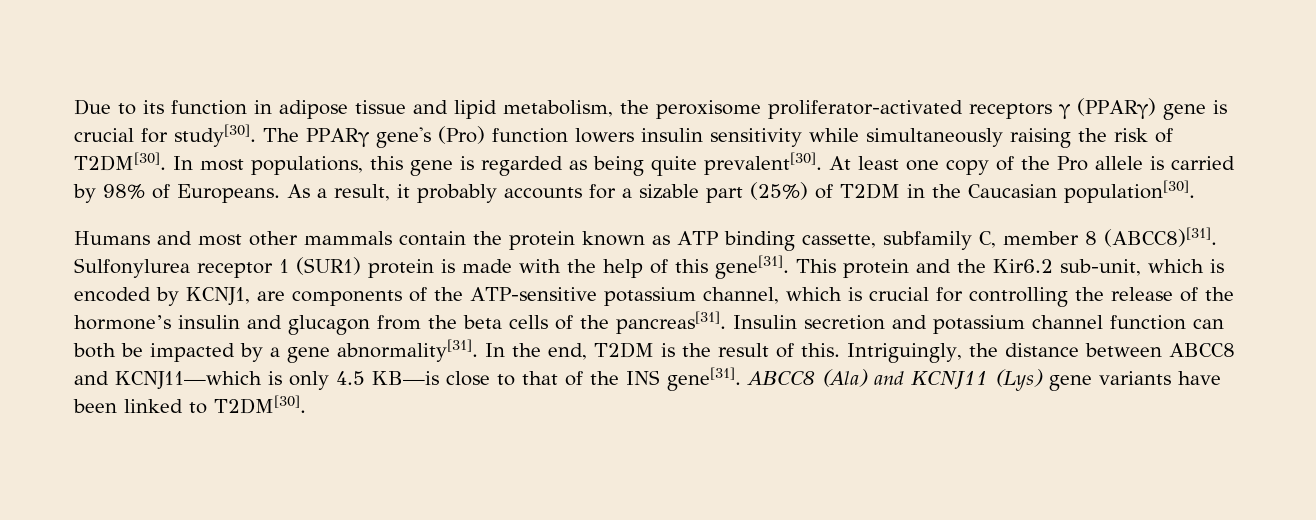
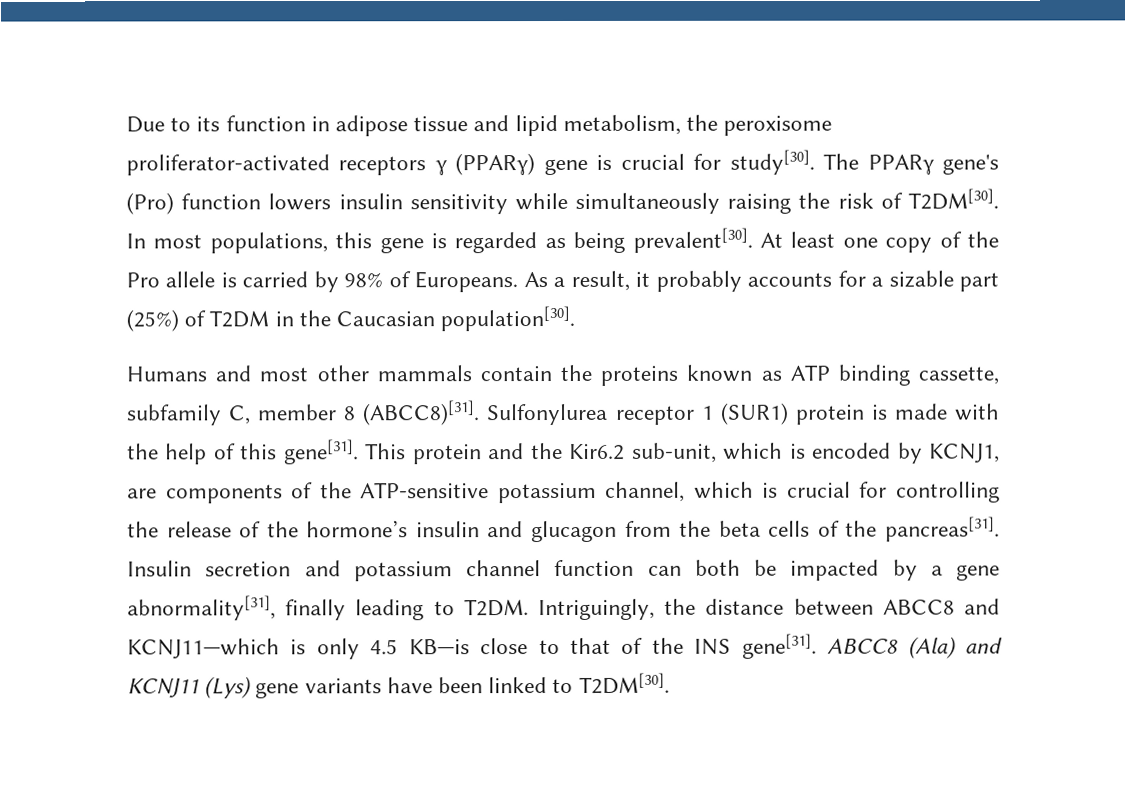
- In most populations, this gene is regarded as being quite prevalent[30].
+ In most populations, this gene is regarded as being prevalent[30].
- Humans and most other mammals contain the protein known as ATP binding cassette, subfamily C, member 8 (ABCC8)[31].
+ Humans and most other mammals contain the proteins known as ATP binding cassette, subfamily C, member 8 (ABCC8)[31].
- Insulin secretion and potassium channel function can both be impacted by a gene abnormality[31]. In the end, T2DM is the result of this.
+ Insulin secretion and potassium channel function can both be impacted by a gene abnormality[31], finally leading to T2DM.

